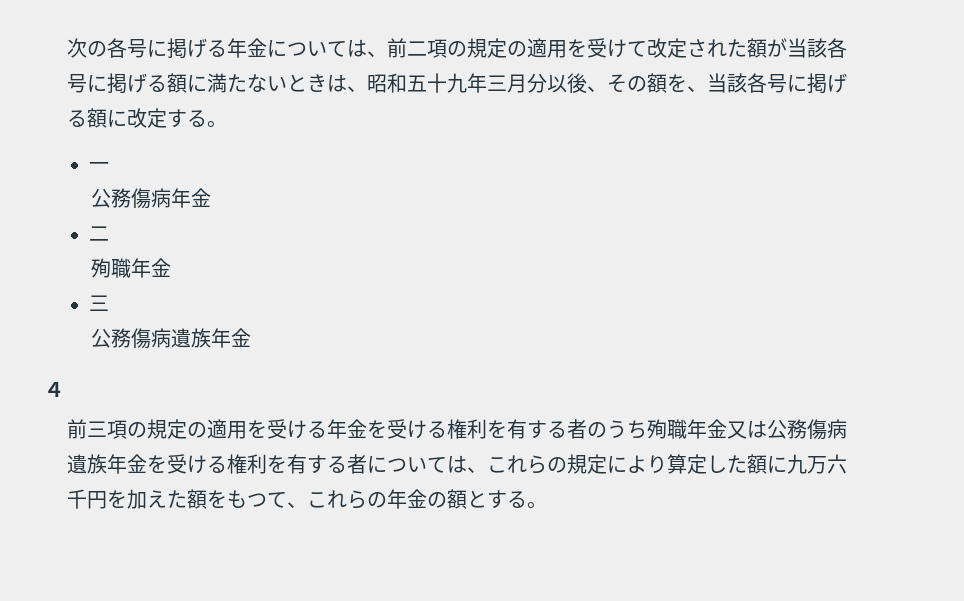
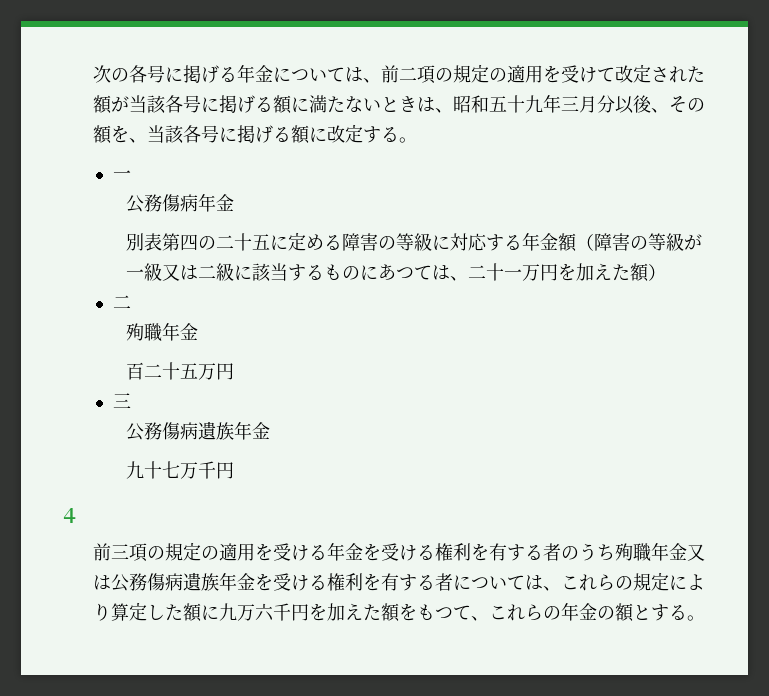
+ 別表第四の二十五に定める障害の等級に対応する年金額（障害の等級が一級又は二級に該当するものにあつては、二十一万円を加えた額）
+ 百二十五万円
+ 九十七万千円

